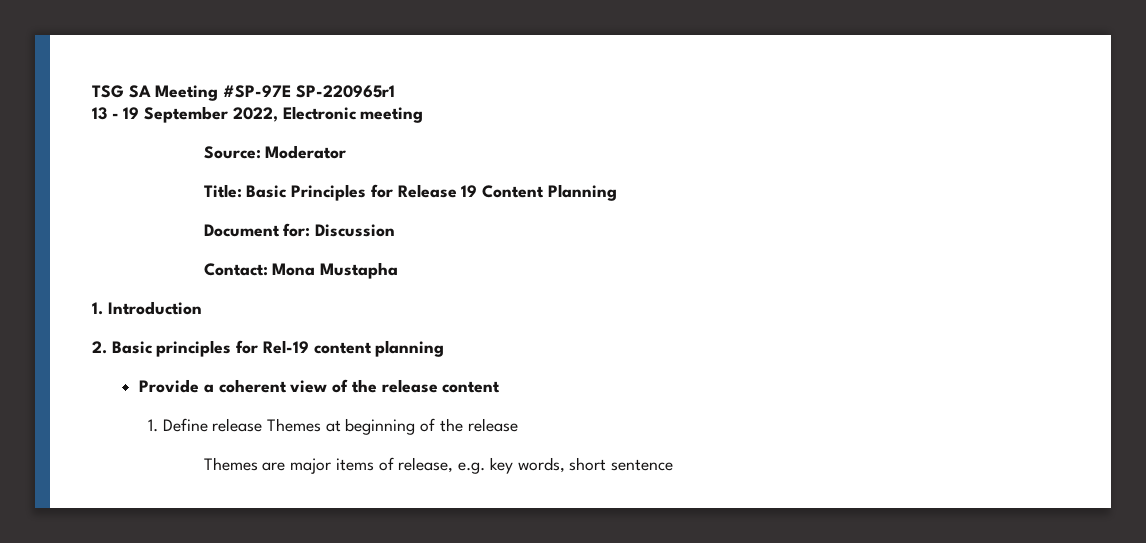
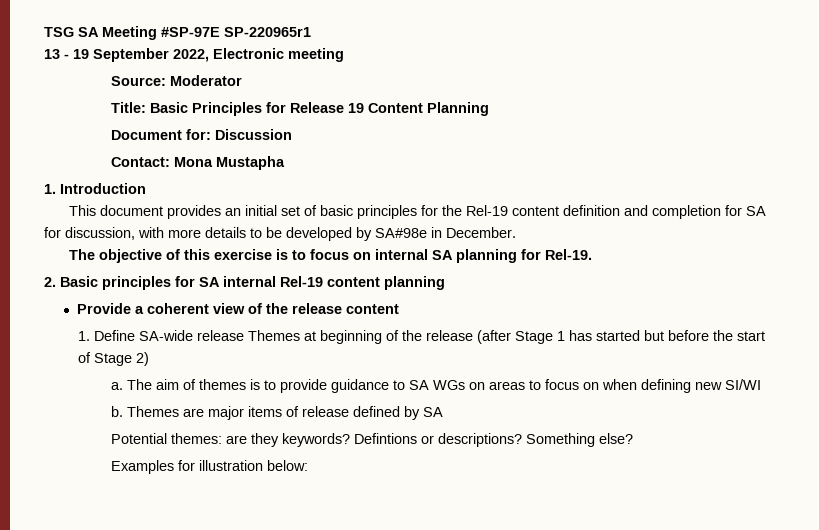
+ This document provides an initial set of basic principles for the Rel-19 content definition and completion for SA for discussion, with more details to be developed by SA#98e in December.
+ The objective of this exercise is to focus on internal SA planning for Rel-19.
- 2. Basic principles for Rel-19 content planning
+ 2. Basic principles for SA internal Rel-19 content planning
- 1. Define release Themes at beginning of the release
- Themes are major items of release, e.g. key words, short sentence
+ 1. Define SA-wide release Themes at beginning of the release (after Stage 1 has started but before the start of Stage 2)
+ a. The aim of themes is to provide guidance to SA WGs on areas to focus on when defining new SI/WI
+ b. Themes are major items of release defined by SA
+ Potential themes: are they keywords? Defintions or descriptions? Something else?
+ Examples for illustration below:

